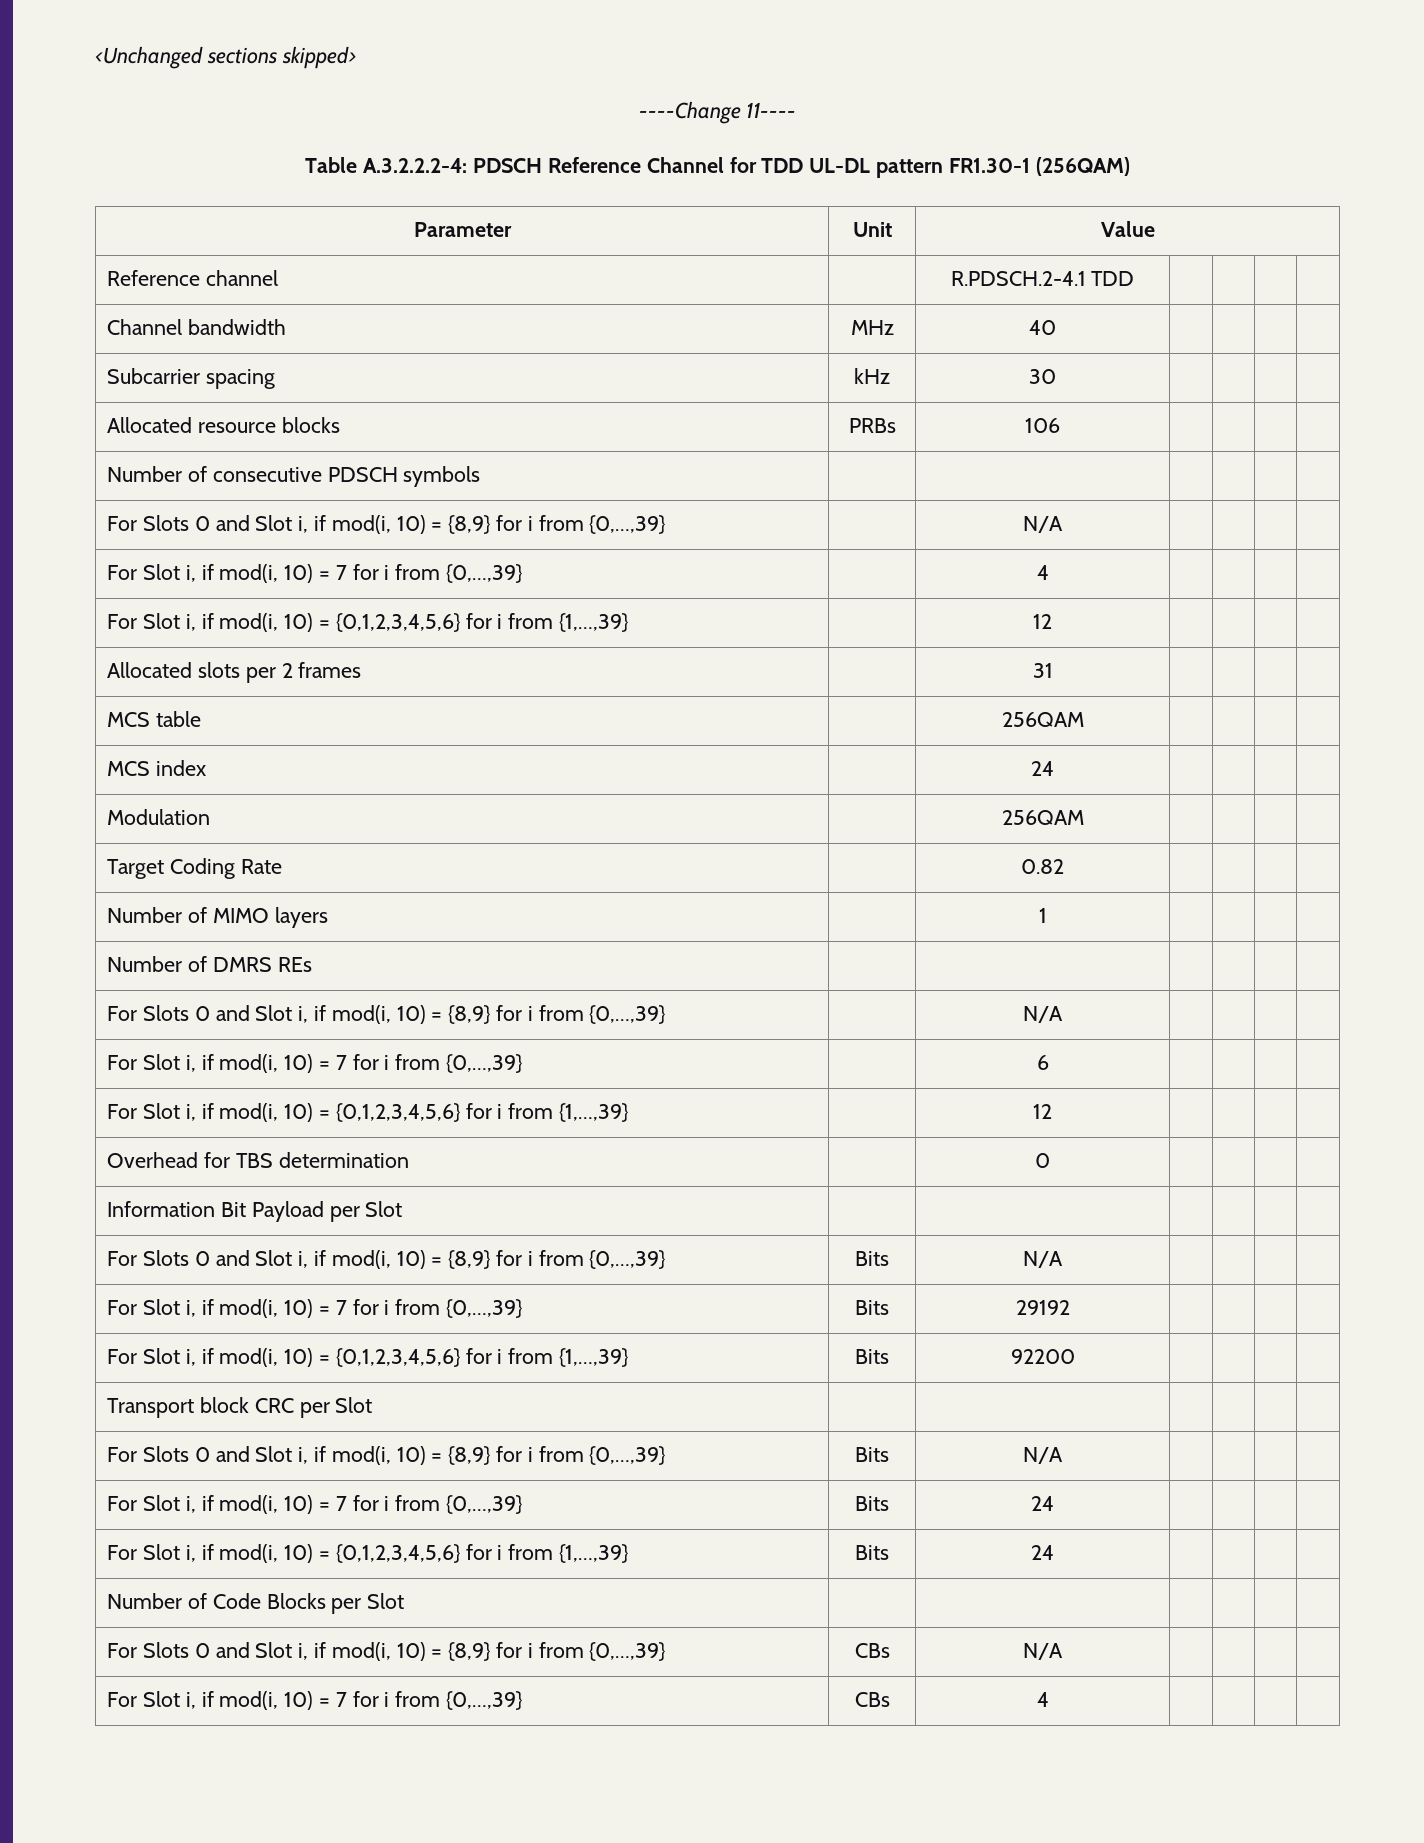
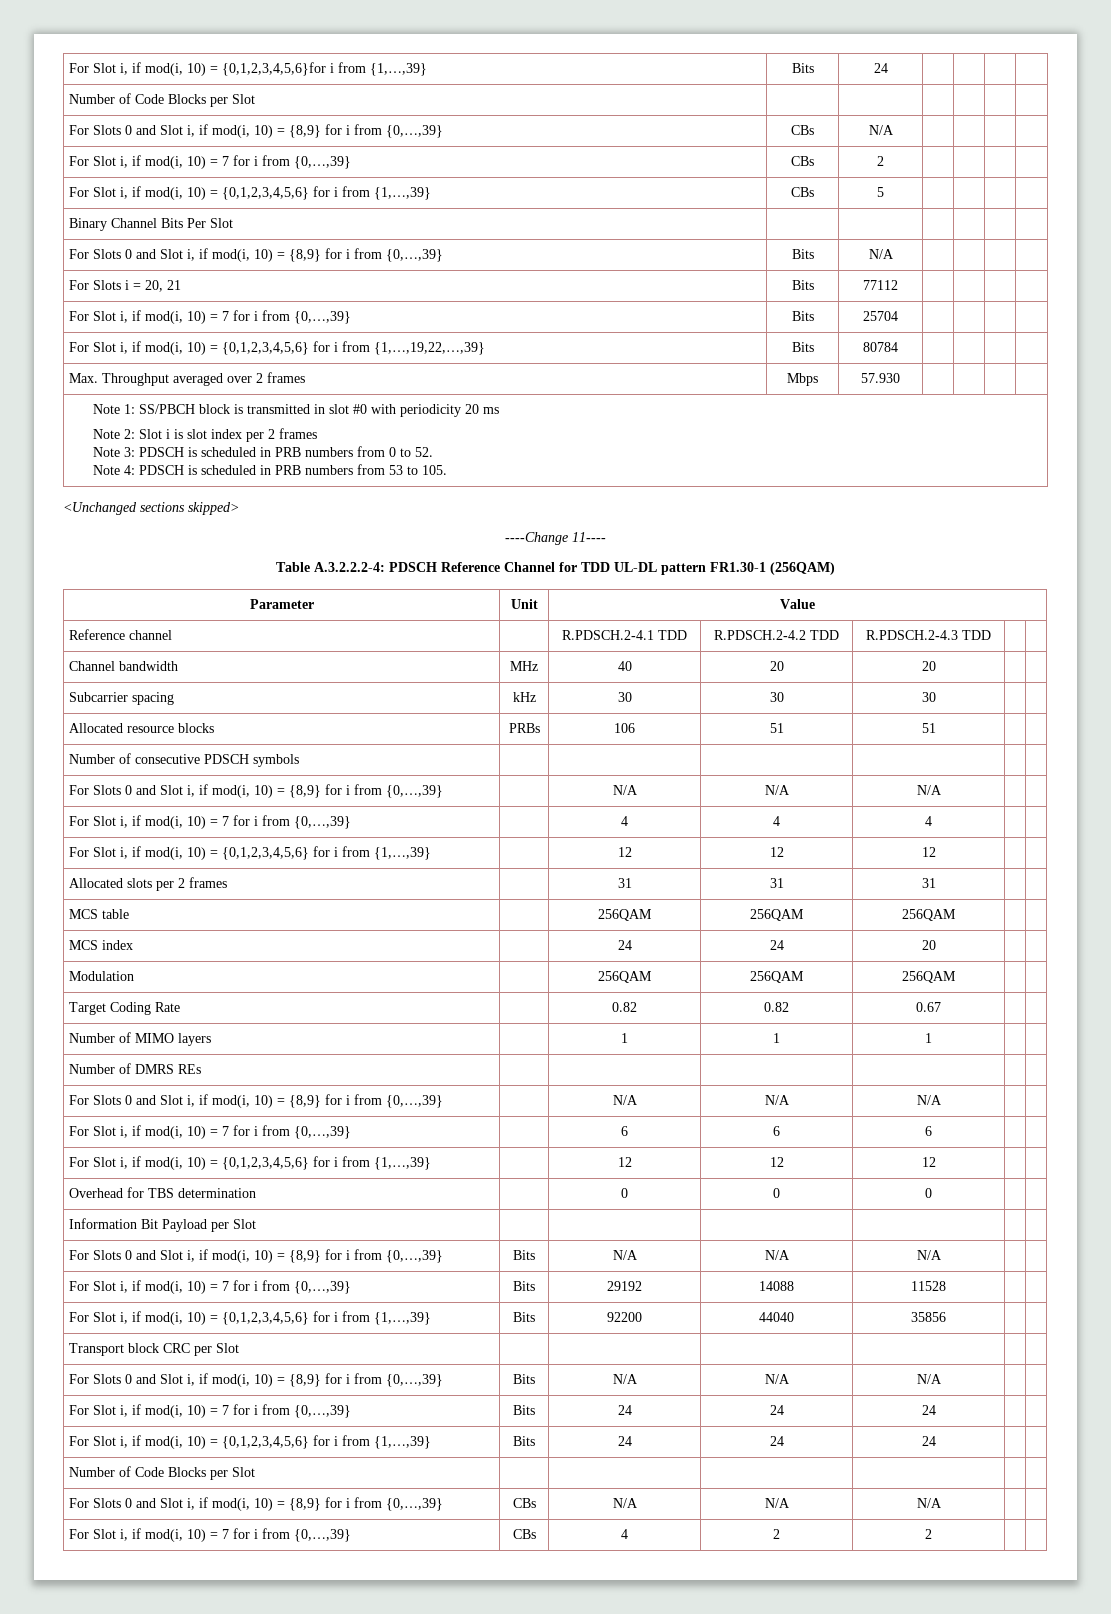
- <Unchanged sections skipped>
- ----Change 11----
- Table A.3.2.2.2-4: PDSCH Reference Channel for TDD UL-DL pattern FR1.30-1 (256QAM)
- Parameter | Unit | Value
- Reference channel | | R.PDSCH.2-4.1 TDD | | | |
- Channel bandwidth | MHz | 40 | | | |
- Subcarrier spacing | kHz | 30 | | | |
- Allocated resource blocks | PRBs | 106 | | | |
- Number of consecutive PDSCH symbols | | | | | |
- For Slots 0 and Slot i, if mod(i, 10) = {8,9} for i from {0,…,39} | | N/A | | | |
- For Slot i, if mod(i, 10) = 7 for i from {0,…,39} | | 4 | | | |
- For Slot i, if mod(i, 10) = {0,1,2,3,4,5,6} for i from {1,…,39} | | 12 | | | |
- Allocated slots per 2 frames | | 31 | | | |
- MCS table | | 256QAM | | | |
- MCS index | | 24 | | | |
- Modulation | | 256QAM | | | |
- Target Coding Rate | | 0.82 | | | |
- Number of MIMO layers | | 1 | | | |
- Number of DMRS REs | | | | | |
- For Slots 0 and Slot i, if mod(i, 10) = {8,9} for i from {0,…,39} | | N/A | | | |
- For Slot i, if mod(i, 10) = 7 for i from {0,…,39} | | 6 | | | |
- For Slot i, if mod(i, 10) = {0,1,2,3,4,5,6} for i from {1,…,39} | | 12 | | | |
- Overhead for TBS determination | | 0 | | | |
- Information Bit Payload per Slot | | | | | |
- For Slots 0 and Slot i, if mod(i, 10) = {8,9} for i from {0,…,39} | Bits | N/A | | | |
- For Slot i, if mod(i, 10) = 7 for i from {0,…,39} | Bits | 29192 | | | |
- For Slot i, if mod(i, 10) = {0,1,2,3,4,5,6} for i from {1,…,39} | Bits | 92200 | | | |
- Transport block CRC per Slot | | | | | |
- For Slots 0 and Slot i, if mod(i, 10) = {8,9} for i from {0,…,39} | Bits | N/A | | | |
- For Slot i, if mod(i, 10) = 7 for i from {0,…,39} | Bits | 24 | | | |
- For Slot i, if mod(i, 10) = {0,1,2,3,4,5,6} for i from {1,…,39} | Bits | 24 | | | |
+ For Slot i, if mod(i, 10) = {0,1,2,3,4,5,6}for i from {1,…,39} | Bits | 24 | | | |
- For Slot i, if mod(i, 10) = 7 for i from {0,…,39} | CBs | 4 | | | |
+ For Slot i, if mod(i, 10) = 7 for i from {0,…,39} | CBs | 2 | | | |
+ For Slot i, if mod(i, 10) = {0,1,2,3,4,5,6} for i from {1,…,39} | CBs | 5 | | | |
+ Binary Channel Bits Per Slot | | | | | |
+ For Slots 0 and Slot i, if mod(i, 10) = {8,9} for i from {0,…,39} | Bits | N/A | | | |
+ For Slots i = 20, 21 | Bits | 77112 | | | |
+ For Slot i, if mod(i, 10) = 7 for i from {0,…,39} | Bits | 25704 | | | |
+ For Slot i, if mod(i, 10) = {0,1,2,3,4,5,6} for i from {1,…,19,22,…,39} | Bits | 80784 | | | |
+ Max. Throughput averaged over 2 frames | Mbps | 57.930 | | | |
+ Note 1: SS/PBCH block is transmitted in slot #0 with periodicity 20 ms
+ Note 2: Slot i is slot index per 2 frames
+ Note 3: PDSCH is scheduled in PRB numbers from 0 to 52.
+ Note 4: PDSCH is scheduled in PRB numbers from 53 to 105.
+ <Unchanged sections skipped>
+ ----Change 11----
+ Table A.3.2.2.2-4: PDSCH Reference Channel for TDD UL-DL pattern FR1.30-1 (256QAM)
+ Parameter | Unit | Value
+ Reference channel | | R.PDSCH.2-4.1 TDD | R.PDSCH.2-4.2 TDD | R.PDSCH.2-4.3 TDD | |
+ Channel bandwidth | MHz | 40 | 20 | 20 | |
+ Subcarrier spacing | kHz | 30 | 30 | 30 | |
+ Allocated resource blocks | PRBs | 106 | 51 | 51 | |
+ Number of consecutive PDSCH symbols | | | | | |
+ For Slots 0 and Slot i, if mod(i, 10) = {8,9} for i from {0,…,39} | | N/A | N/A | N/A | |
+ For Slot i, if mod(i, 10) = 7 for i from {0,…,39} | | 4 | 4 | 4 | |
+ For Slot i, if mod(i, 10) = {0,1,2,3,4,5,6} for i from {1,…,39} | | 12 | 12 | 12 | |
+ Allocated slots per 2 frames | | 31 | 31 | 31 | |
+ MCS table | | 256QAM | 256QAM | 256QAM | |
+ MCS index | | 24 | 24 | 20 | |
+ Modulation | | 256QAM | 256QAM | 256QAM | |
+ Target Coding Rate | | 0.82 | 0.82 | 0.67 | |
+ Number of MIMO layers | | 1 | 1 | 1 | |
+ Number of DMRS REs | | | | | |
+ For Slots 0 and Slot i, if mod(i, 10) = {8,9} for i from {0,…,39} | | N/A | N/A | N/A | |
+ For Slot i, if mod(i, 10) = 7 for i from {0,…,39} | | 6 | 6 | 6 | |
+ For Slot i, if mod(i, 10) = {0,1,2,3,4,5,6} for i from {1,…,39} | | 12 | 12 | 12 | |
+ Overhead for TBS determination | | 0 | 0 | 0 | |
+ Information Bit Payload per Slot | | | | | |
+ For Slots 0 and Slot i, if mod(i, 10) = {8,9} for i from {0,…,39} | Bits | N/A | N/A | N/A | |
+ For Slot i, if mod(i, 10) = 7 for i from {0,…,39} | Bits | 29192 | 14088 | 11528 | |
+ For Slot i, if mod(i, 10) = {0,1,2,3,4,5,6} for i from {1,…,39} | Bits | 92200 | 44040 | 35856 | |
+ Transport block CRC per Slot | | | | | |
+ For Slots 0 and Slot i, if mod(i, 10) = {8,9} for i from {0,…,39} | Bits | N/A | N/A | N/A | |
+ For Slot i, if mod(i, 10) = 7 for i from {0,…,39} | Bits | 24 | 24 | 24 | |
+ For Slot i, if mod(i, 10) = {0,1,2,3,4,5,6} for i from {1,…,39} | Bits | 24 | 24 | 24 | |
+ Number of Code Blocks per Slot | | | | | |
+ For Slots 0 and Slot i, if mod(i, 10) = {8,9} for i from {0,…,39} | CBs | N/A | N/A | N/A | |
+ For Slot i, if mod(i, 10) = 7 for i from {0,…,39} | CBs | 4 | 2 | 2 | |

